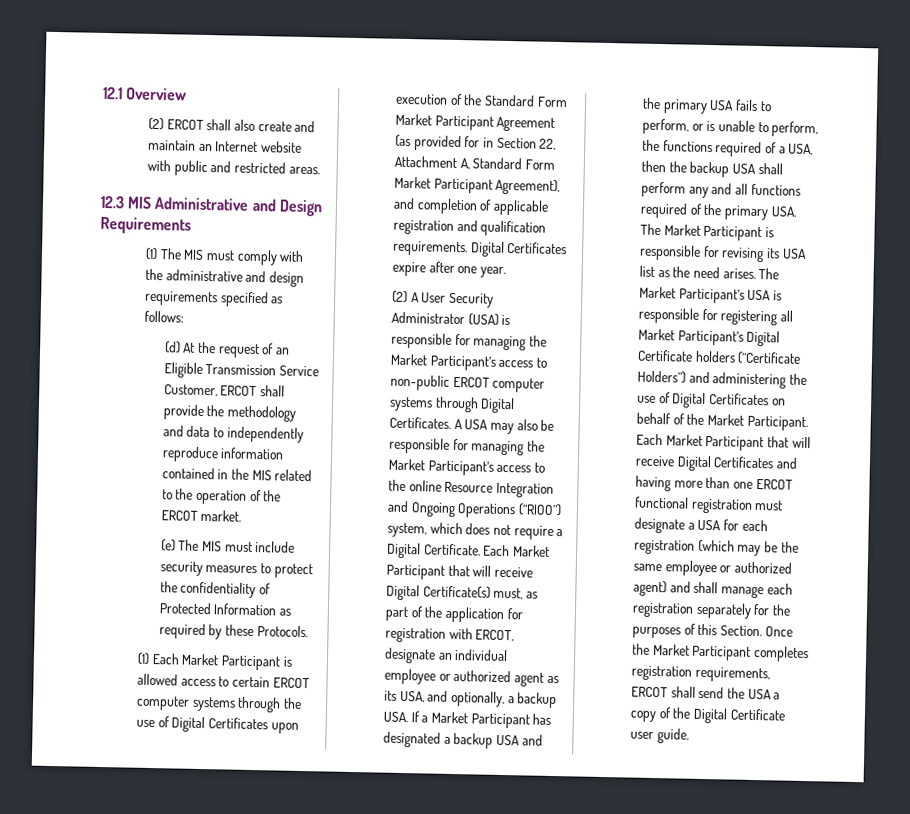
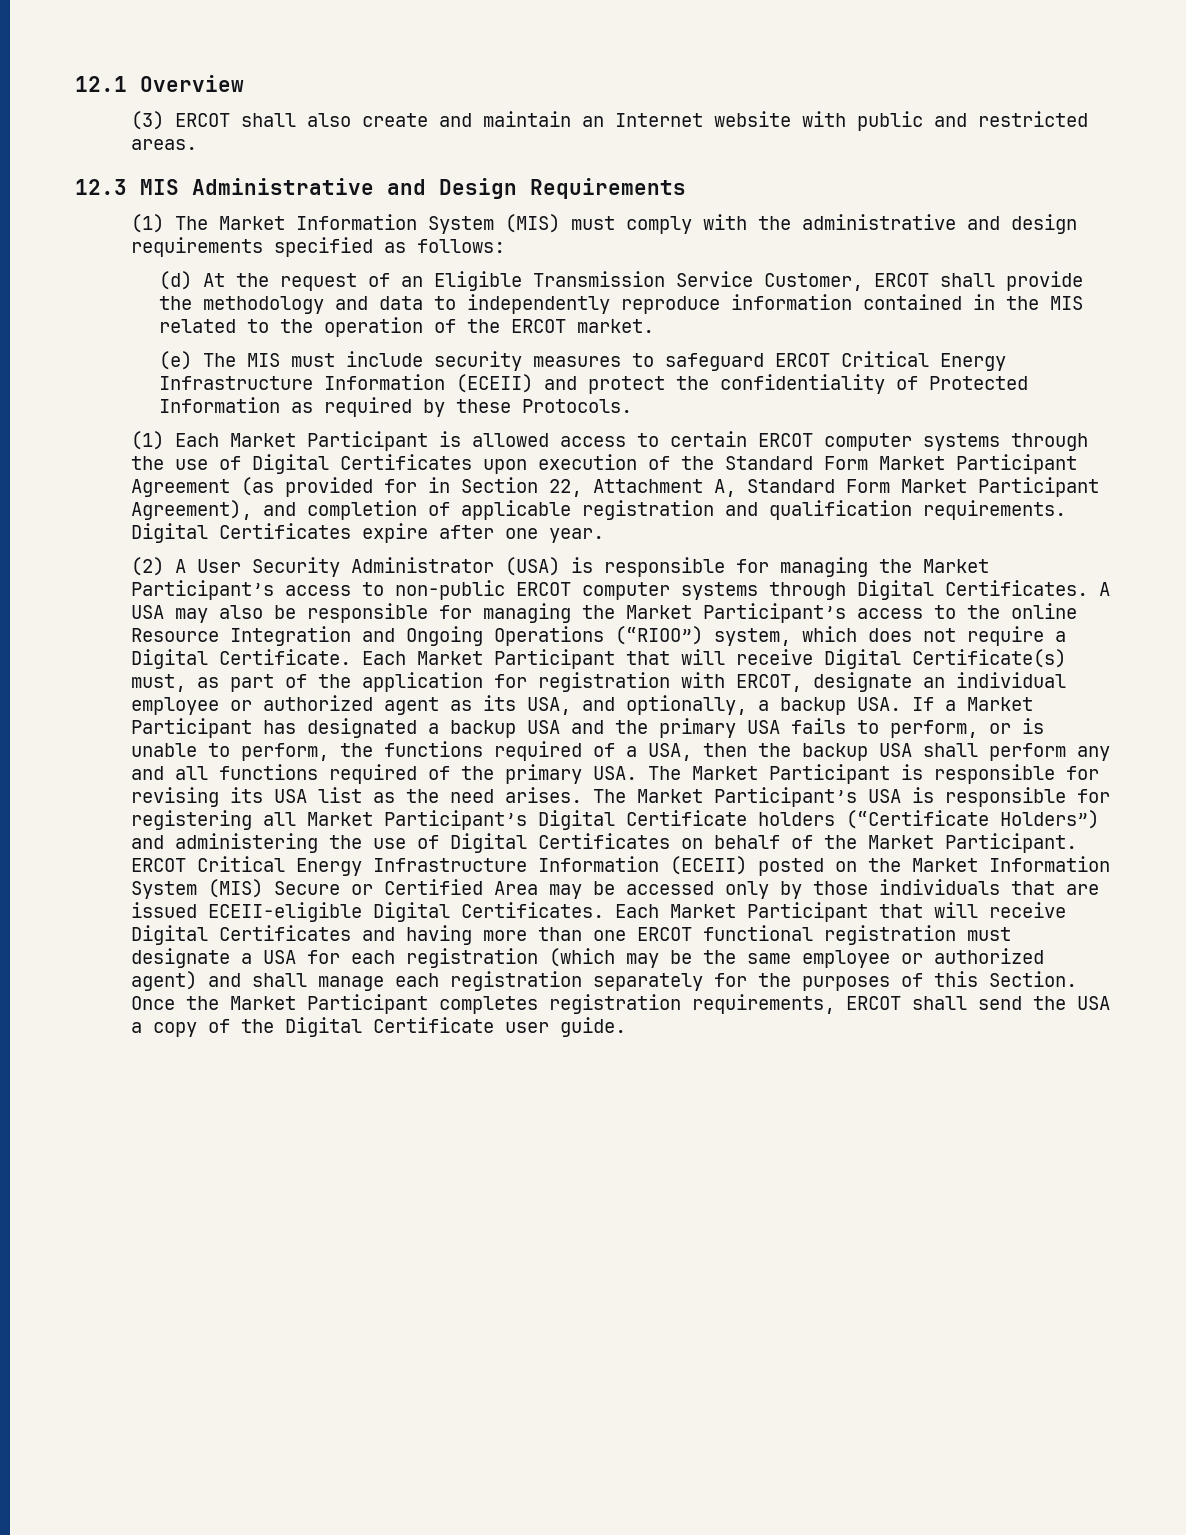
- (2) ERCOT shall also create and maintain an Internet website with public and restricted areas.
+ (3) ERCOT shall also create and maintain an Internet website with public and restricted areas.
- (1) The MIS must comply with the administrative and design requirements specified as follows:
+ (1) The Market Information System (MIS) must comply with the administrative and design requirements specified as follows:
- (e) The MIS must include security measures to protect the confidentiality of Protected Information as required by these Protocols.
+ (e) The MIS must include security measures to safeguard ERCOT Critical Energy Infrastructure Information (ECEII) and protect the confidentiality of Protected Information as required by these Protocols.
+ ERCOT Critical Energy Infrastructure Information (ECEII) posted on the Market Information System (MIS) Secure or Certified Area may be accessed only by those individuals that are issued ECEII-eligible Digital Certificates.

